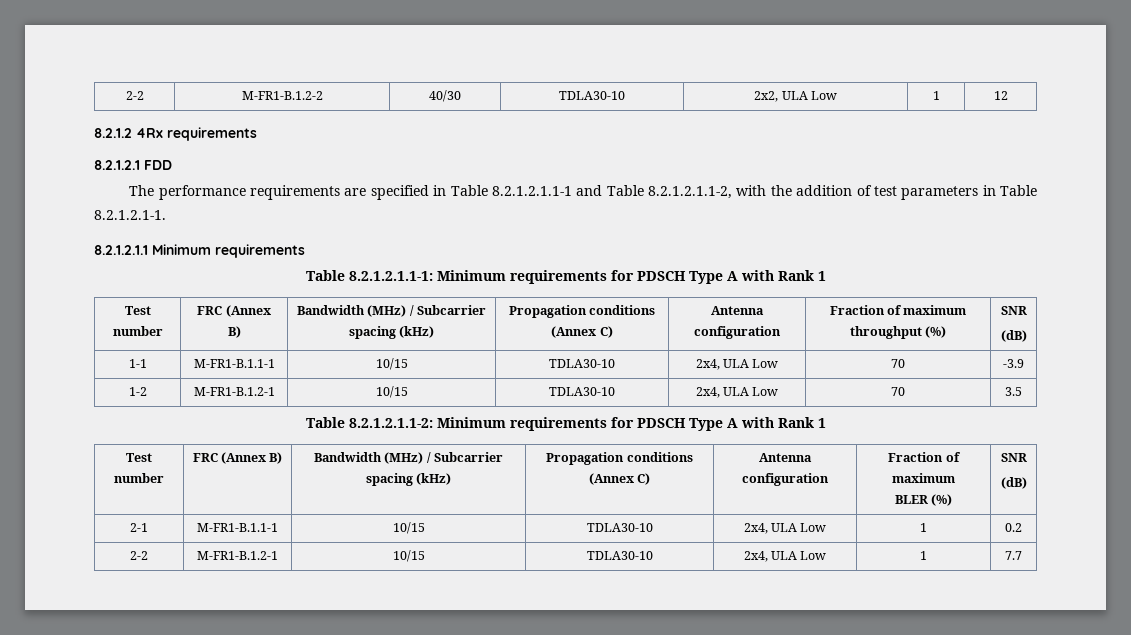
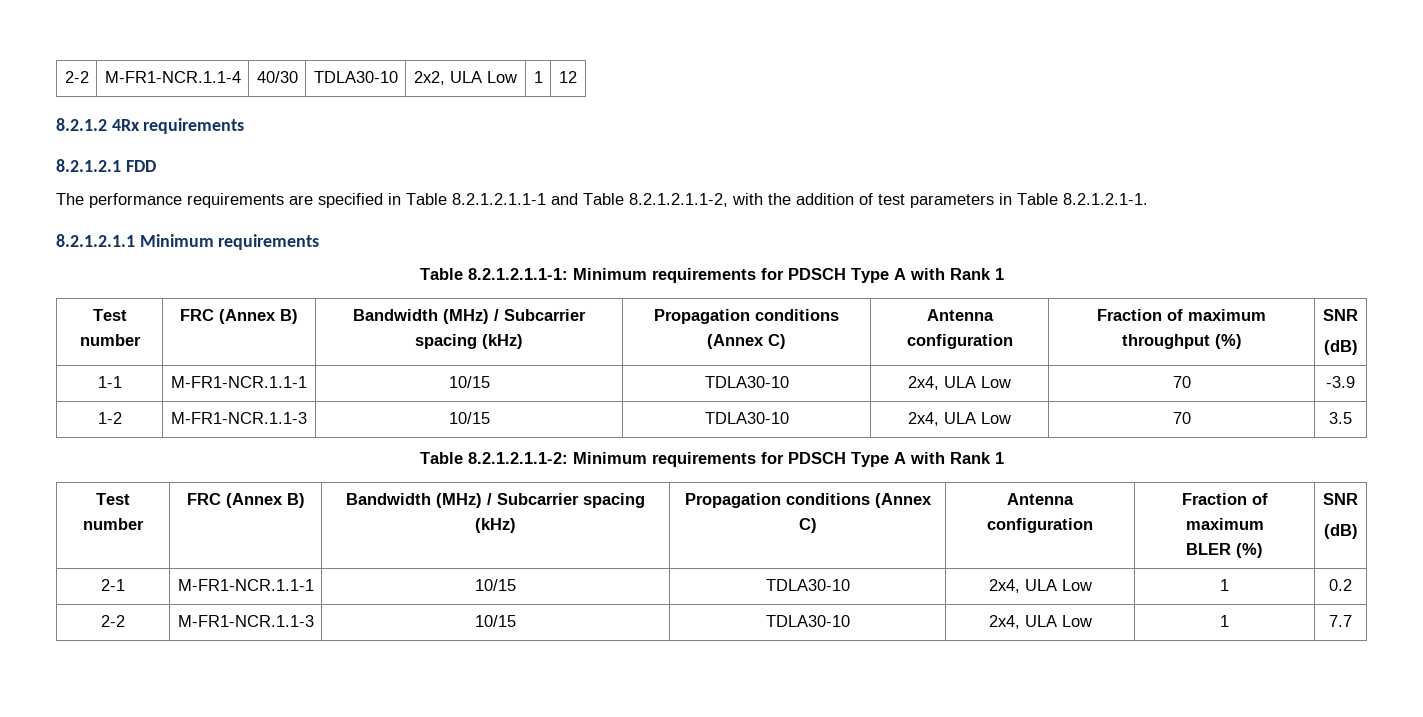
- 2-2 | M-FR1-B.1.2-2 | 40/30 | TDLA30-10 | 2x2, ULA Low | 1 | 12
+ 2-2 | M-FR1-NCR.1.1-4 | 40/30 | TDLA30-10 | 2x2, ULA Low | 1 | 12
- 1-1 | M-FR1-B.1.1-1 | 10/15 | TDLA30-10 | 2x4, ULA Low | 70 | -3.9
+ 1-1 | M-FR1-NCR.1.1-1 | 10/15 | TDLA30-10 | 2x4, ULA Low | 70 | -3.9
- 1-2 | M-FR1-B.1.2-1 | 10/15 | TDLA30-10 | 2x4, ULA Low | 70 | 3.5
+ 1-2 | M-FR1-NCR.1.1-3 | 10/15 | TDLA30-10 | 2x4, ULA Low | 70 | 3.5
- 2-1 | M-FR1-B.1.1-1 | 10/15 | TDLA30-10 | 2x4, ULA Low | 1 | 0.2
+ 2-1 | M-FR1-NCR.1.1-1 | 10/15 | TDLA30-10 | 2x4, ULA Low | 1 | 0.2
- 2-2 | M-FR1-B.1.2-1 | 10/15 | TDLA30-10 | 2x4, ULA Low | 1 | 7.7
+ 2-2 | M-FR1-NCR.1.1-3 | 10/15 | TDLA30-10 | 2x4, ULA Low | 1 | 7.7

